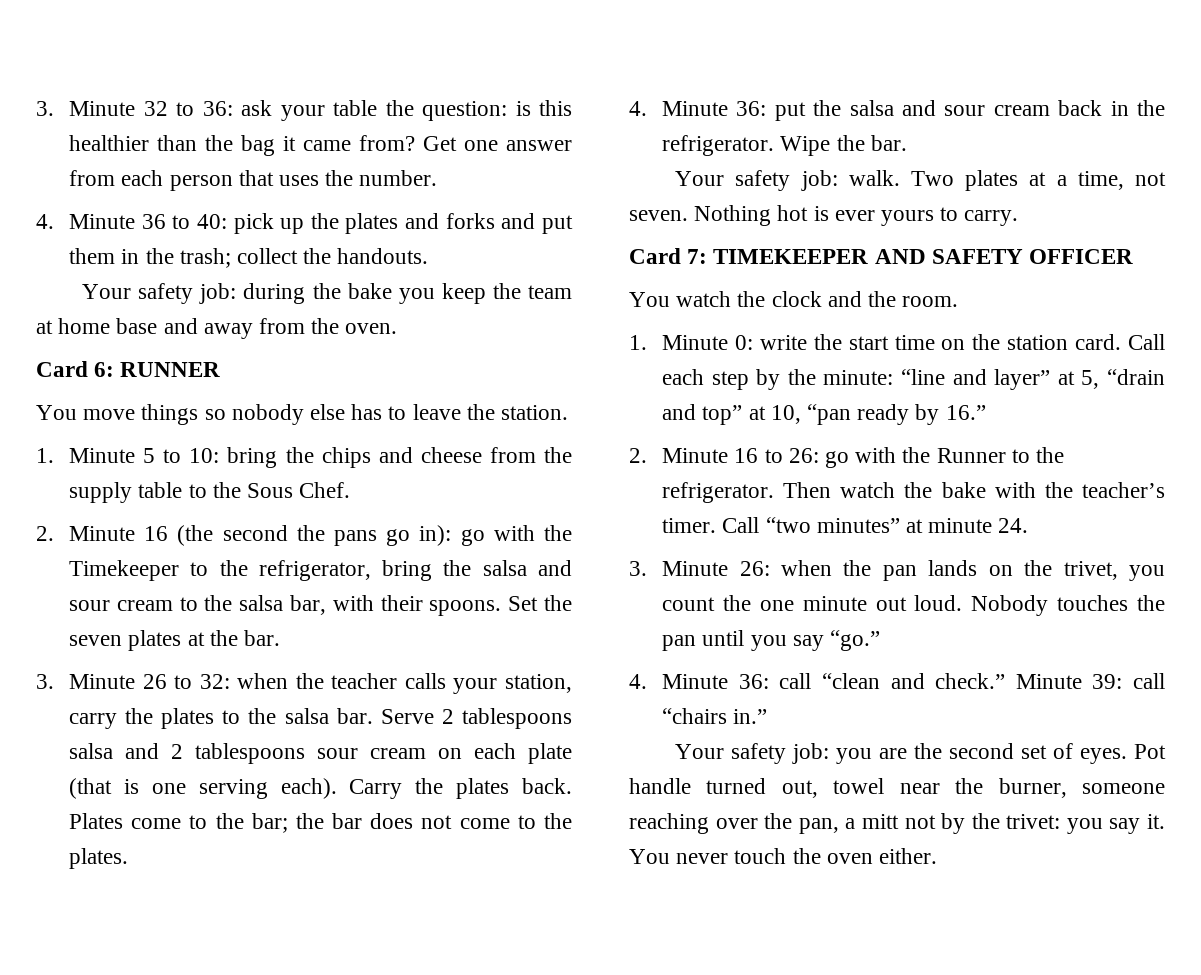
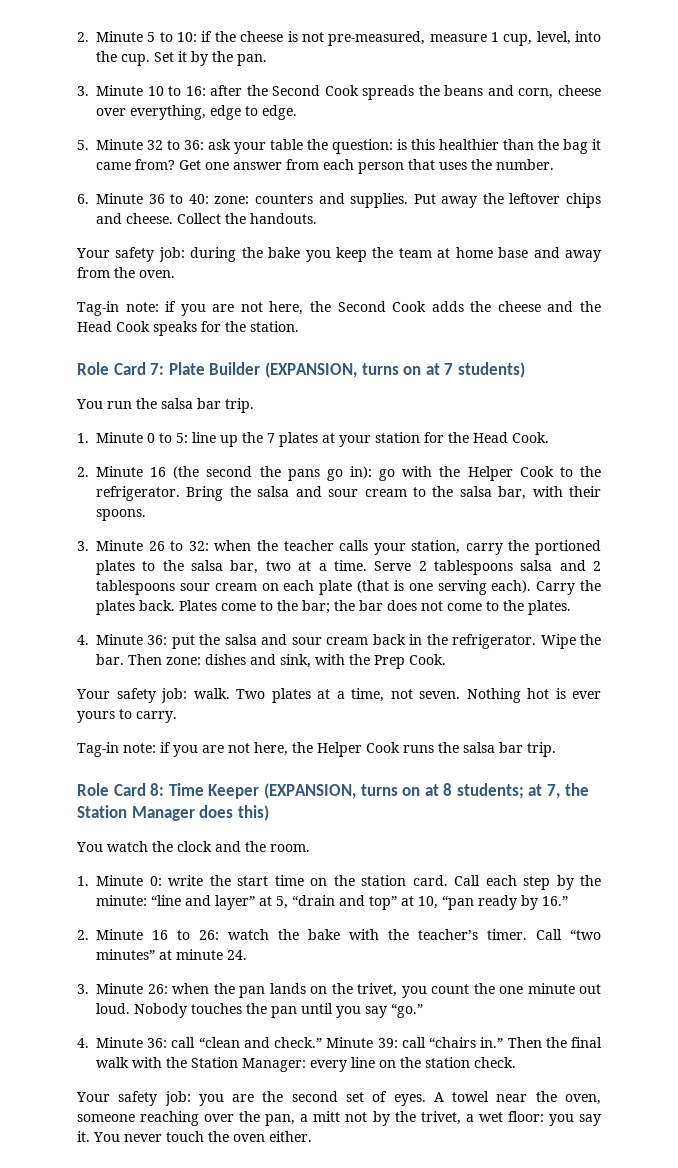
- 3. Minute 32 to 36: ask your table the question: is this healthier than the bag it came from?
+ 2. Minute 5 to 10: if the cheese is not pre-measured, measure 1 cup, level, into the cup. Set it by the pan.
+ 3. Minute 10 to 16: after the Second Cook spreads the beans and corn, cheese over everything, edge to edge.
+ 5. Minute 32 to 36: ask your table the question: is this healthier than the bag it came from?
- 4. Minute 36 to 40: pick up the plates and forks and put them in the trash; collect the handouts.
+ 6. Minute 36 to 40: zone: counters and supplies. Put away the leftover chips and cheese. Collect the handouts.
- Card 6: RUNNER
- You move things so nobody else has to leave the station.
- 1. Minute 5 to 10: bring the chips and cheese from the supply table to the Sous Chef.
+ Tag-in note: if you are not here, the Second Cook adds the cheese and the Head Cook speaks for the station.
+ Role Card 7: Plate Builder (EXPANSION, turns on at 7 students)
+ You run the salsa bar trip.
+ 1. Minute 0 to 5: line up the 7 plates at your station for the Head Cook.
- 2. Minute 16 (the second the pans go in): go with the Timekeeper to the refrigerator, bring the salsa and sour cream to the salsa bar, with their spoons. Set the seven plates at the bar.
+ 2. Minute 16 (the second the pans go in): go with the Helper Cook to the refrigerator. Bring the salsa and sour cream to the salsa bar, with their spoons.
- 3. Minute 26 to 32: when the teacher calls your station, carry the plates to the salsa bar.
+ 3. Minute 26 to 32: when the teacher calls your station, carry the portioned plates to the salsa bar, two at a time.
+ Then zone: dishes and sink, with the Prep Cook.
- Card 7: TIMEKEEPER AND SAFETY OFFICER
+ Tag-in note: if you are not here, the Helper Cook runs the salsa bar trip.
+ Role Card 8: Time Keeper (EXPANSION, turns on at 8 students; at 7, the Station Manager does this)
- 2. Minute 16 to 26: go with the Runner to the refrigerator. Then watch the bake with the teacher’s timer.
+ 2. Minute 16 to 26: watch the bake with the teacher’s timer.
+ Then the final walk with the Station Manager: every line on the station check.
- Pot handle turned out, towel near the burner, someone reaching over the pan, a mitt not by the trivet: you say it.
+ A towel near the oven, someone reaching over the pan, a mitt not by the trivet, a wet floor: you say it.

